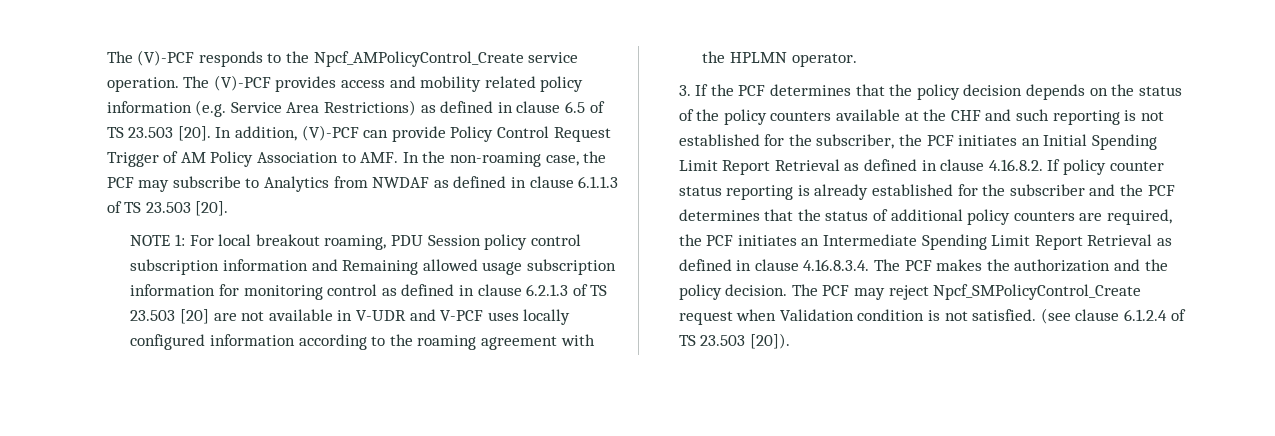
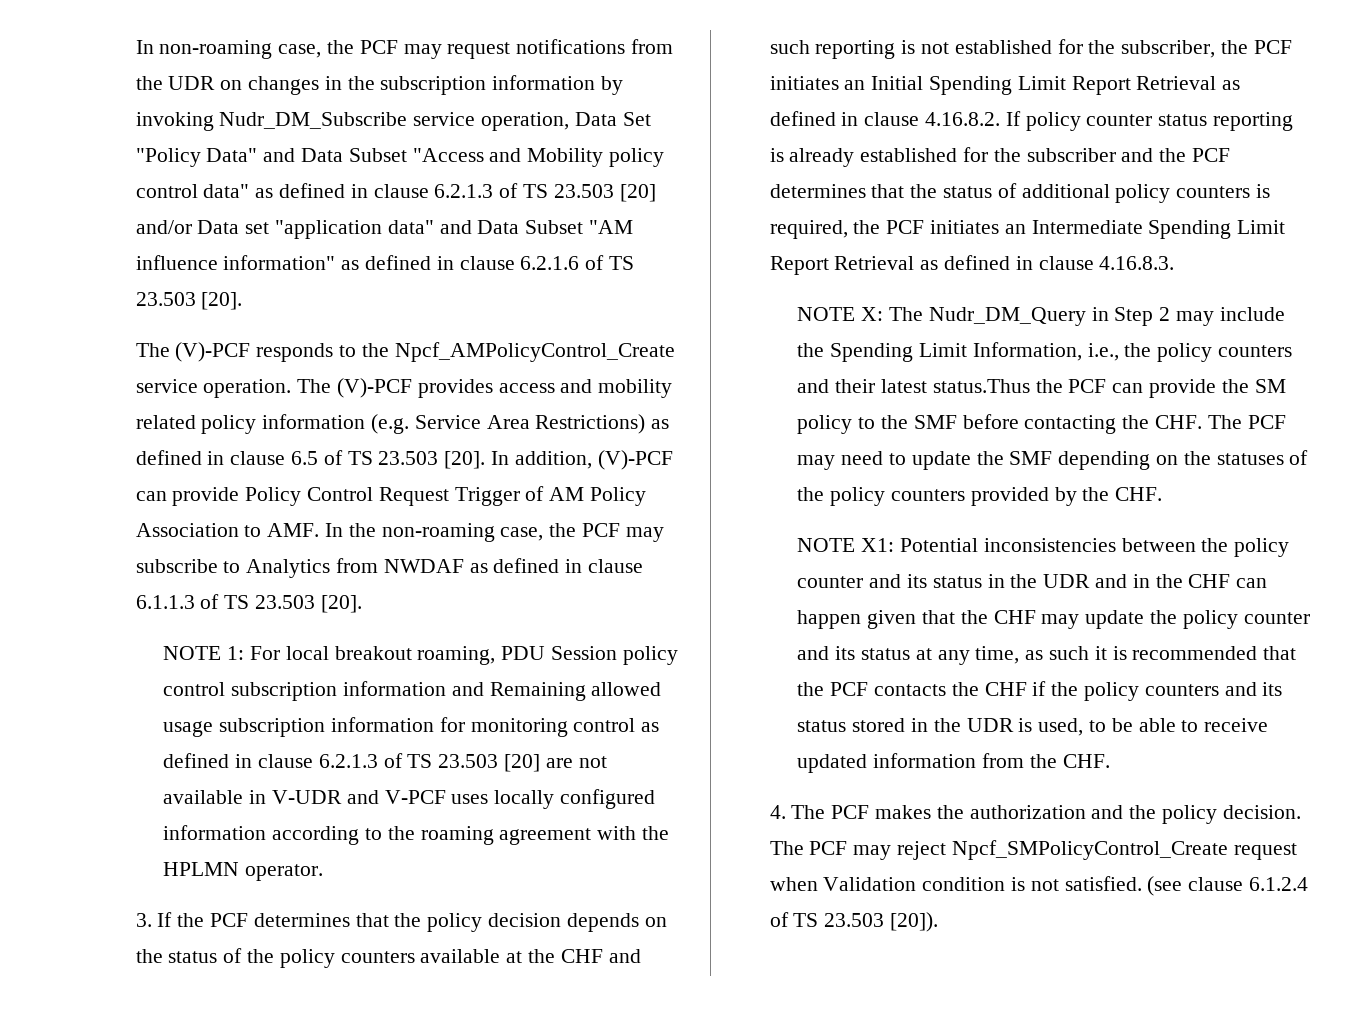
+ In non-roaming case, the PCF may request notifications from the UDR on changes in the subscription information by invoking Nudr_DM_Subscribe service operation, Data Set "Policy Data" and Data Subset "Access and Mobility policy control data" as defined in clause 6.2.1.3 of TS 23.503 [20] and/or Data set "application data" and Data Subset "AM influence information" as defined in clause 6.2.1.6 of TS 23.503 [20].
- 3. If the PCF determines that the policy decision depends on the status of the policy counters available at the CHF and such reporting is not established for the subscriber, the PCF initiates an Initial Spending Limit Report Retrieval as defined in clause 4.16.8.2. If policy counter status reporting is already established for the subscriber and the PCF determines that the status of additional policy counters are required, the PCF initiates an Intermediate Spending Limit Report Retrieval as defined in clause 4.16.8.3.4. The PCF makes the authorization and the policy decision.
+ 3. If the PCF determines that the policy decision depends on the status of the policy counters available at the CHF and such reporting is not established for the subscriber, the PCF initiates an Initial Spending Limit Report Retrieval as defined in clause 4.16.8.2. If policy counter status reporting is already established for the subscriber and the PCF determines that the status of additional policy counters is required, the PCF initiates an Intermediate Spending Limit Report Retrieval as defined in clause 4.16.8.3.
+ NOTE X: The Nudr_DM_Query in Step 2 may include the Spending Limit Information, i.e., the policy counters and their latest status.Thus the PCF can provide the SM policy to the SMF before contacting the CHF. The PCF may need to update the SMF depending on the statuses of the policy counters provided by the CHF.
+ NOTE X1: Potential inconsistencies between the policy counter and its status in the UDR and in the CHF can happen given that the CHF may update the policy counter and its status at any time, as such it is recommended that the PCF contacts the CHF if the policy counters and its status stored in the UDR is used, to be able to receive updated information from the CHF.
+ 4. The PCF makes the authorization and the policy decision.

